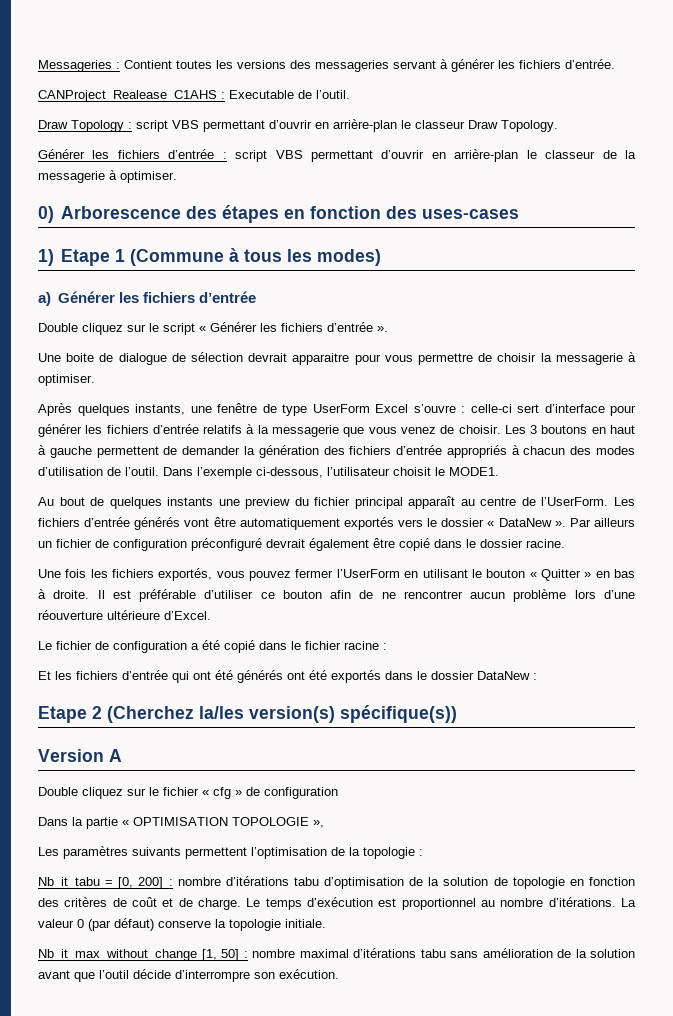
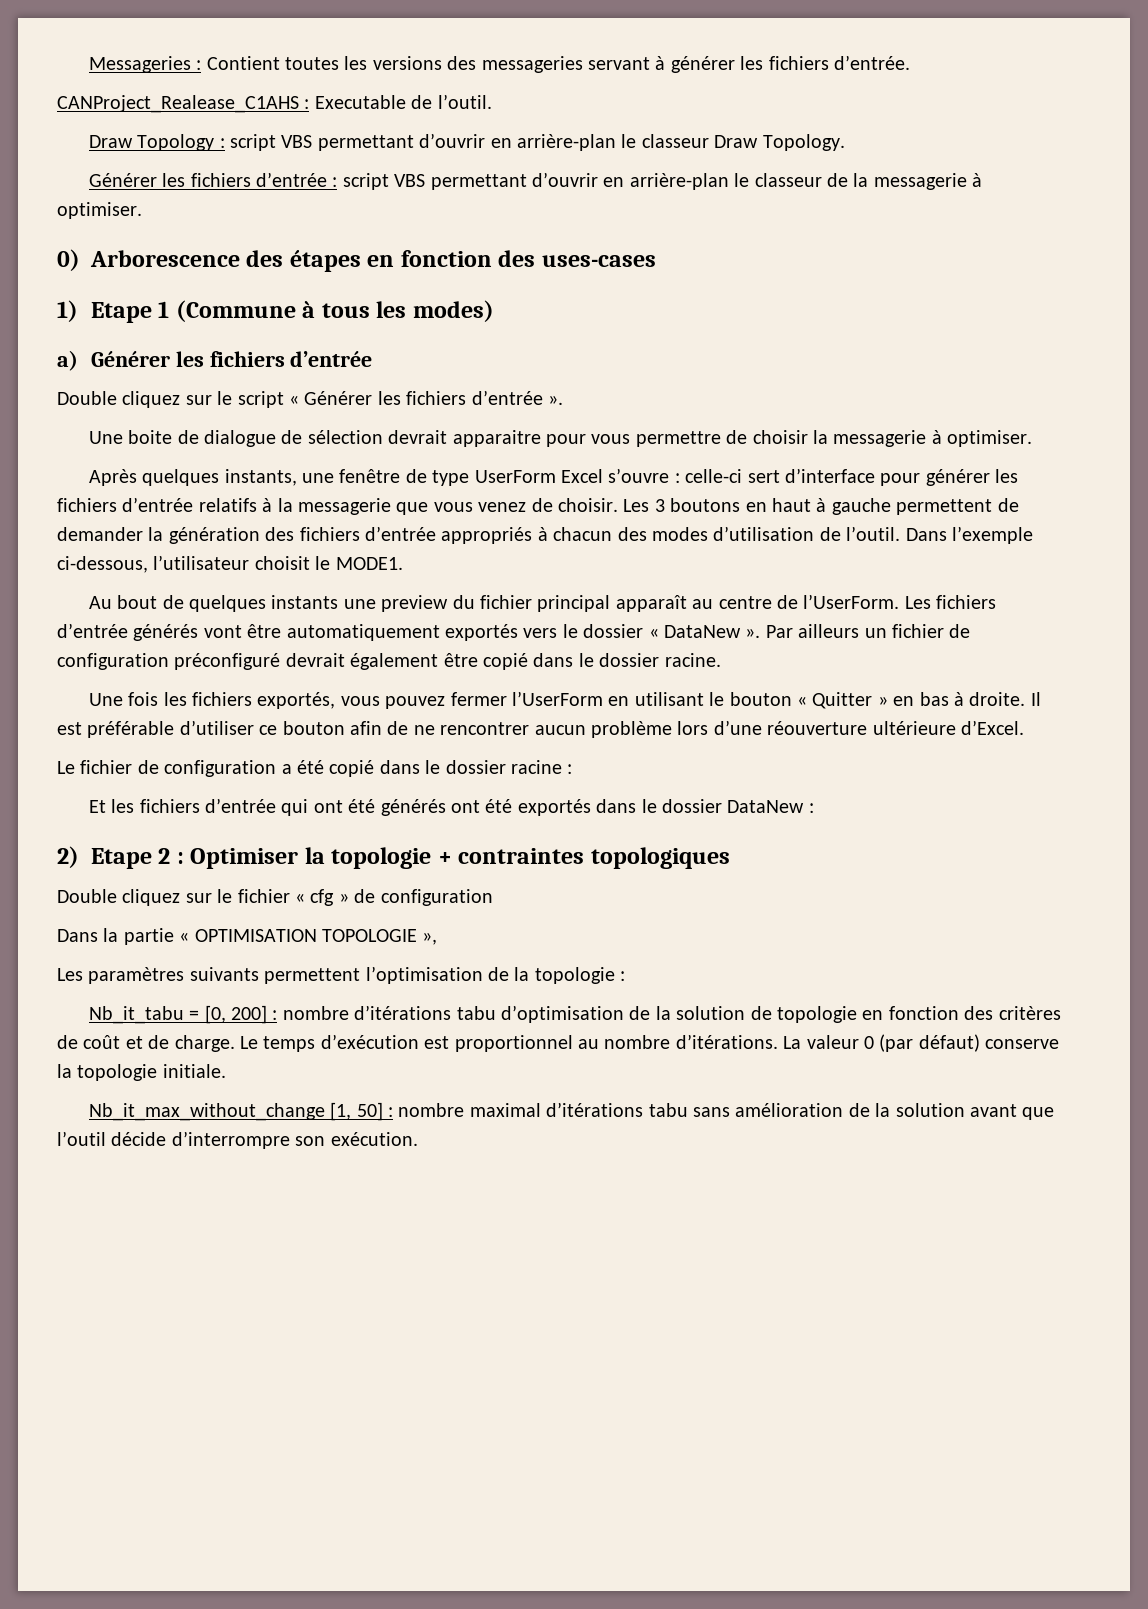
- Le fichier de configuration a été copié dans le fichier racine :
+ Le fichier de configuration a été copié dans le dossier racine :
- Etape 2 (Cherchez la/les version(s) spécifique(s))
- Version A
+ 2) Etape 2 : Optimiser la topologie + contraintes topologiques

